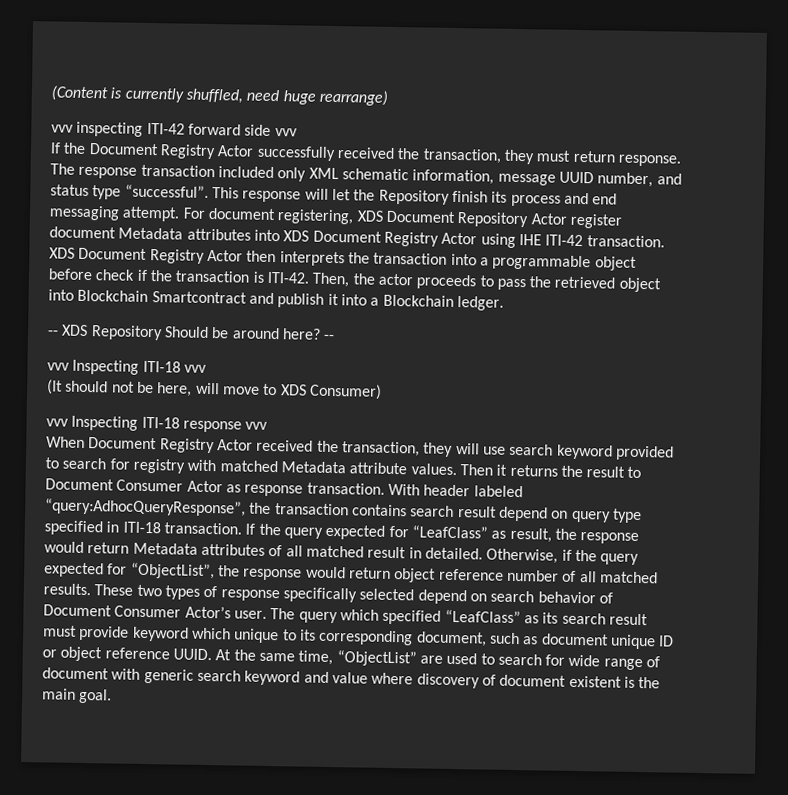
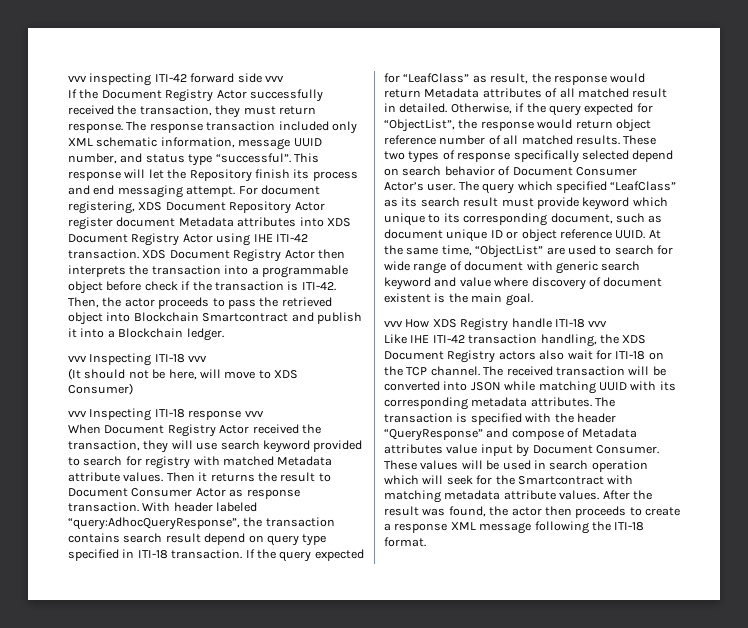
- (Content is currently shuffled, need huge rearrange)
- -- XDS Repository Should be around here? --
+ vvv How XDS Registry handle ITI-18 vvv
+ Like IHE ITI-42 transaction handling, the XDS Document Registry actors also wait for ITI-18 on the TCP channel. The received transaction will be converted into JSON while matching UUID with its corresponding metadata attributes. The transaction is specified with the header “QueryResponse” and compose of Metadata attributes value input by Document Consumer. These values will be used in search operation which will seek for the Smartcontract with matching metadata attribute values. After the result was found, the actor then proceeds to create a response XML message following the ITI-18 format.

